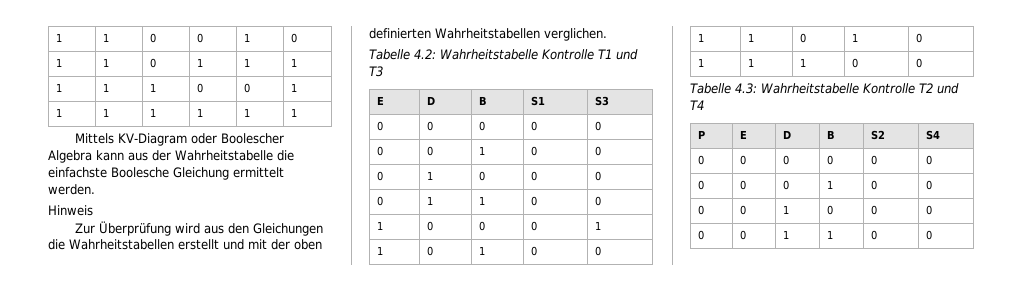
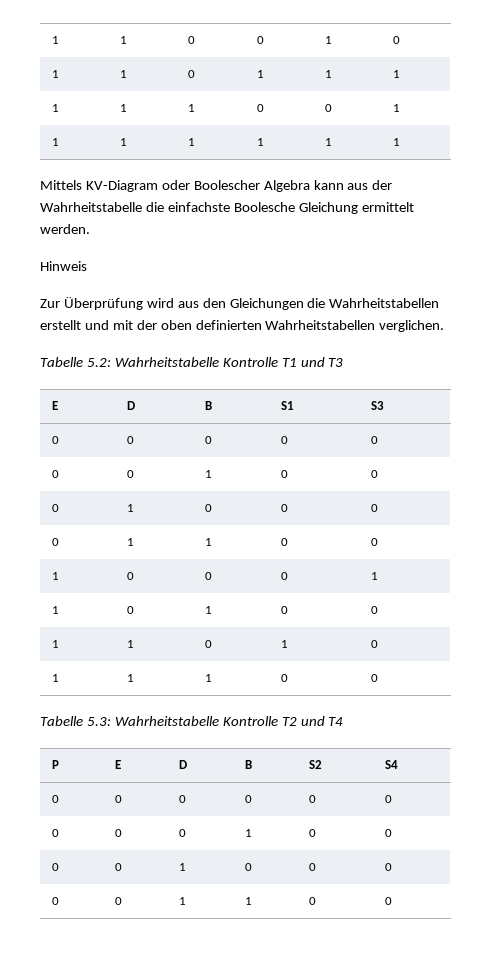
- Tabelle 4.2: Wahrheitstabelle Kontrolle T1 und T3
+ Tabelle 5.2: Wahrheitstabelle Kontrolle T1 und T3
- Tabelle 4.3: Wahrheitstabelle Kontrolle T2 und T4
+ Tabelle 5.3: Wahrheitstabelle Kontrolle T2 und T4

